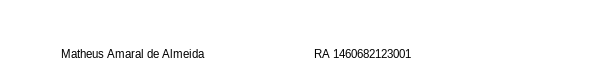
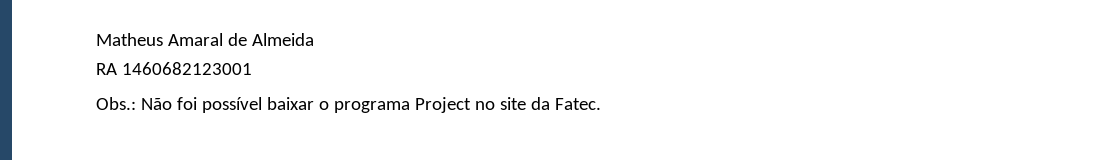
+ Obs.: Não foi possível baixar o programa Project no site da Fatec.

